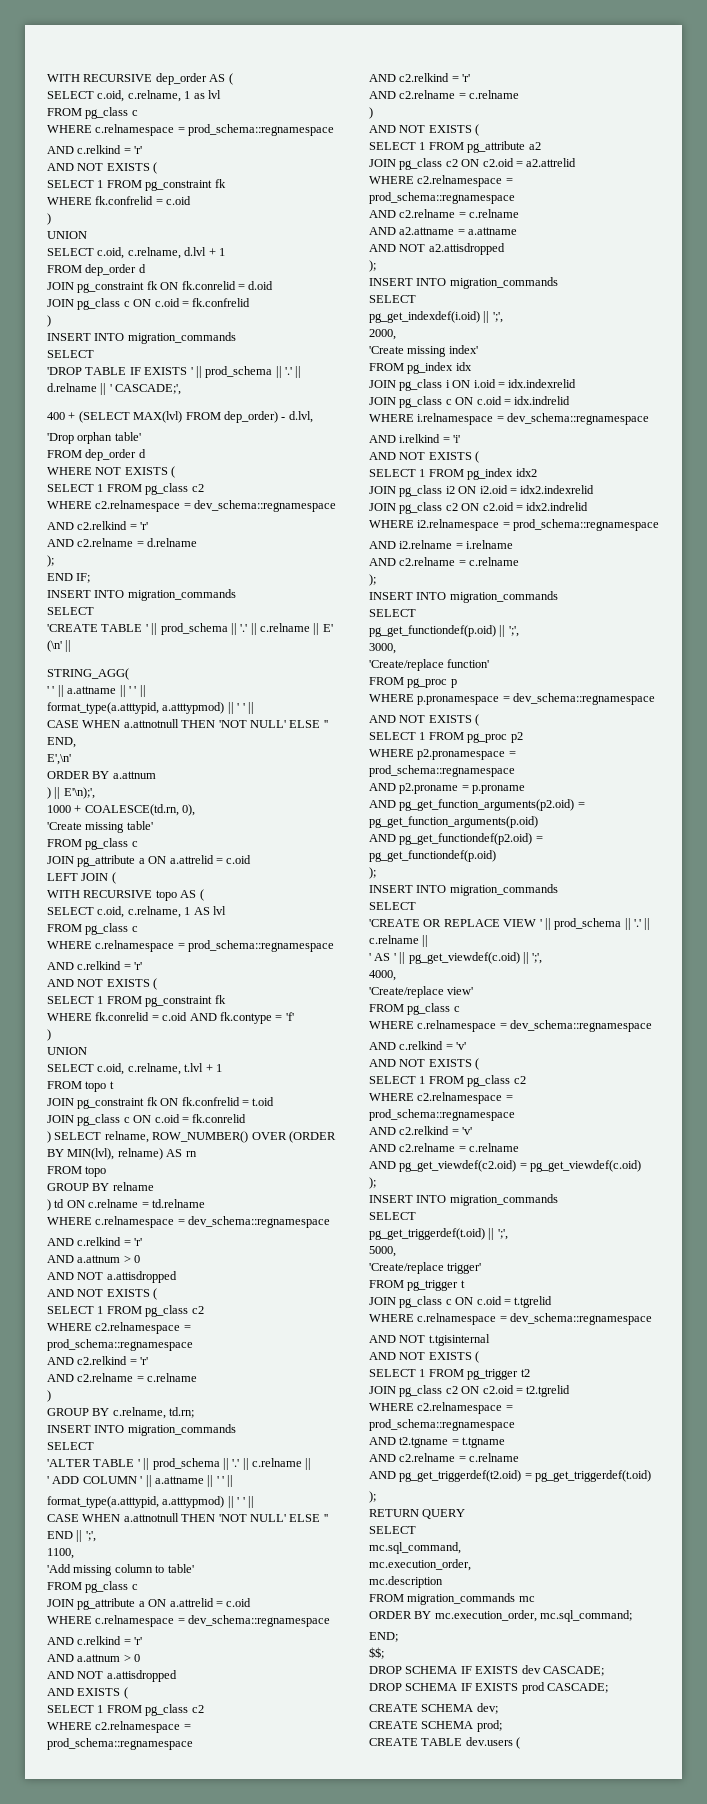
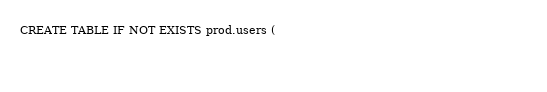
- WITH RECURSIVE dep_order AS (
- SELECT c.oid, c.relname, 1 as lvl
- FROM pg_class c
- WHERE c.relnamespace = prod_schema::regnamespace
- AND c.relkind = 'r'
- AND NOT EXISTS (
- SELECT 1 FROM pg_constraint fk
- WHERE fk.confrelid = c.oid
- )
- UNION
- SELECT c.oid, c.relname, d.lvl + 1
- FROM dep_order d
- JOIN pg_constraint fk ON fk.conrelid = d.oid
- JOIN pg_class c ON c.oid = fk.confrelid
- )
- INSERT INTO migration_commands
- SELECT
- 'DROP TABLE IF EXISTS ' || prod_schema || '.' || d.relname || ' CASCADE;',
- 400 + (SELECT MAX(lvl) FROM dep_order) - d.lvl,
- 'Drop orphan table'
- FROM dep_order d
- WHERE NOT EXISTS (
- SELECT 1 FROM pg_class c2
- WHERE c2.relnamespace = dev_schema::regnamespace
- AND c2.relkind = 'r'
- AND c2.relname = d.relname
- );
- END IF;
- INSERT INTO migration_commands
- SELECT
- 'CREATE TABLE ' || prod_schema || '.' || c.relname || E' (\n' ||
- STRING_AGG(
- ' ' || a.attname || ' ' ||
- format_type(a.atttypid, a.atttypmod) || ' ' ||
- CASE WHEN a.attnotnull THEN 'NOT NULL' ELSE '' END,
- E',\n'
- ORDER BY a.attnum
- ) || E'\n);',
- 1000 + COALESCE(td.rn, 0),
- 'Create missing table'
- FROM pg_class c
- JOIN pg_attribute a ON a.attrelid = c.oid
- LEFT JOIN (
- WITH RECURSIVE topo AS (
- SELECT c.oid, c.relname, 1 AS lvl
- FROM pg_class c
- WHERE c.relnamespace = prod_schema::regnamespace
- AND c.relkind = 'r'
- AND NOT EXISTS (
- SELECT 1 FROM pg_constraint fk
- WHERE fk.conrelid = c.oid AND fk.contype = 'f'
- )
- UNION
- SELECT c.oid, c.relname, t.lvl + 1
- FROM topo t
- JOIN pg_constraint fk ON fk.confrelid = t.oid
- JOIN pg_class c ON c.oid = fk.conrelid
- ) SELECT relname, ROW_NUMBER() OVER (ORDER BY MIN(lvl), relname) AS rn
- FROM topo
- GROUP BY relname
- ) td ON c.relname = td.relname
- WHERE c.relnamespace = dev_schema::regnamespace
- AND c.relkind = 'r'
- AND a.attnum > 0
- AND NOT a.attisdropped
- AND NOT EXISTS (
- SELECT 1 FROM pg_class c2
- WHERE c2.relnamespace = prod_schema::regnamespace
- AND c2.relkind = 'r'
- AND c2.relname = c.relname
- )
- GROUP BY c.relname, td.rn;
- INSERT INTO migration_commands
- SELECT
- 'ALTER TABLE ' || prod_schema || '.' || c.relname ||
- ' ADD COLUMN ' || a.attname || ' ' ||
- format_type(a.atttypid, a.atttypmod) || ' ' ||
- CASE WHEN a.attnotnull THEN 'NOT NULL' ELSE '' END || ';',
- 1100,
- 'Add missing column to table'
- FROM pg_class c
- JOIN pg_attribute a ON a.attrelid = c.oid
- WHERE c.relnamespace = dev_schema::regnamespace
- AND c.relkind = 'r'
- AND a.attnum > 0
- AND NOT a.attisdropped
- AND EXISTS (
- SELECT 1 FROM pg_class c2
- WHERE c2.relnamespace = prod_schema::regnamespace
- AND c2.relkind = 'r'
- AND c2.relname = c.relname
- )
- AND NOT EXISTS (
- SELECT 1 FROM pg_attribute a2
- JOIN pg_class c2 ON c2.oid = a2.attrelid
- WHERE c2.relnamespace = prod_schema::regnamespace
- AND c2.relname = c.relname
- AND a2.attname = a.attname
- AND NOT a2.attisdropped
- );
- INSERT INTO migration_commands
- SELECT
- pg_get_indexdef(i.oid) || ';',
- 2000,
- 'Create missing index'
- FROM pg_index idx
- JOIN pg_class i ON i.oid = idx.indexrelid
- JOIN pg_class c ON c.oid = idx.indrelid
- WHERE i.relnamespace = dev_schema::regnamespace
- AND i.relkind = 'i'
- AND NOT EXISTS (
- SELECT 1 FROM pg_index idx2
- JOIN pg_class i2 ON i2.oid = idx2.indexrelid
- JOIN pg_class c2 ON c2.oid = idx2.indrelid
- WHERE i2.relnamespace = prod_schema::regnamespace
- AND i2.relname = i.relname
- AND c2.relname = c.relname
- );
- INSERT INTO migration_commands
- SELECT
- pg_get_functiondef(p.oid) || ';',
- 3000,
- 'Create/replace function'
- FROM pg_proc p
- WHERE p.pronamespace = dev_schema::regnamespace
- AND NOT EXISTS (
- SELECT 1 FROM pg_proc p2
- WHERE p2.pronamespace = prod_schema::regnamespace
- AND p2.proname = p.proname
- AND pg_get_function_arguments(p2.oid) = pg_get_function_arguments(p.oid)
- AND pg_get_functiondef(p2.oid) = pg_get_functiondef(p.oid)
- );
- INSERT INTO migration_commands
- SELECT
- 'CREATE OR REPLACE VIEW ' || prod_schema || '.' || c.relname ||
- ' AS ' || pg_get_viewdef(c.oid) || ';',
- 4000,
- 'Create/replace view'
- FROM pg_class c
- WHERE c.relnamespace = dev_schema::regnamespace
- AND c.relkind = 'v'
- AND NOT EXISTS (
- SELECT 1 FROM pg_class c2
- WHERE c2.relnamespace = prod_schema::regnamespace
- AND c2.relkind = 'v'
- AND c2.relname = c.relname
- AND pg_get_viewdef(c2.oid) = pg_get_viewdef(c.oid)
- );
- INSERT INTO migration_commands
- SELECT
- pg_get_triggerdef(t.oid) || ';',
- 5000,
- 'Create/replace trigger'
- FROM pg_trigger t
- JOIN pg_class c ON c.oid = t.tgrelid
- WHERE c.relnamespace = dev_schema::regnamespace
- AND NOT t.tgisinternal
- AND NOT EXISTS (
- SELECT 1 FROM pg_trigger t2
- JOIN pg_class c2 ON c2.oid = t2.tgrelid
- WHERE c2.relnamespace = prod_schema::regnamespace
- AND t2.tgname = t.tgname
- AND c2.relname = c.relname
- AND pg_get_triggerdef(t2.oid) = pg_get_triggerdef(t.oid)
- );
- RETURN QUERY
- SELECT
- mc.sql_command,
- mc.execution_order,
- mc.description
- FROM migration_commands mc
- ORDER BY mc.execution_order, mc.sql_command;
- END;
- $$;
- DROP SCHEMA IF EXISTS dev CASCADE;
- DROP SCHEMA IF EXISTS prod CASCADE;
- CREATE SCHEMA dev;
- CREATE SCHEMA prod;
- CREATE TABLE dev.users (
+ CREATE TABLE IF NOT EXISTS prod.users (

